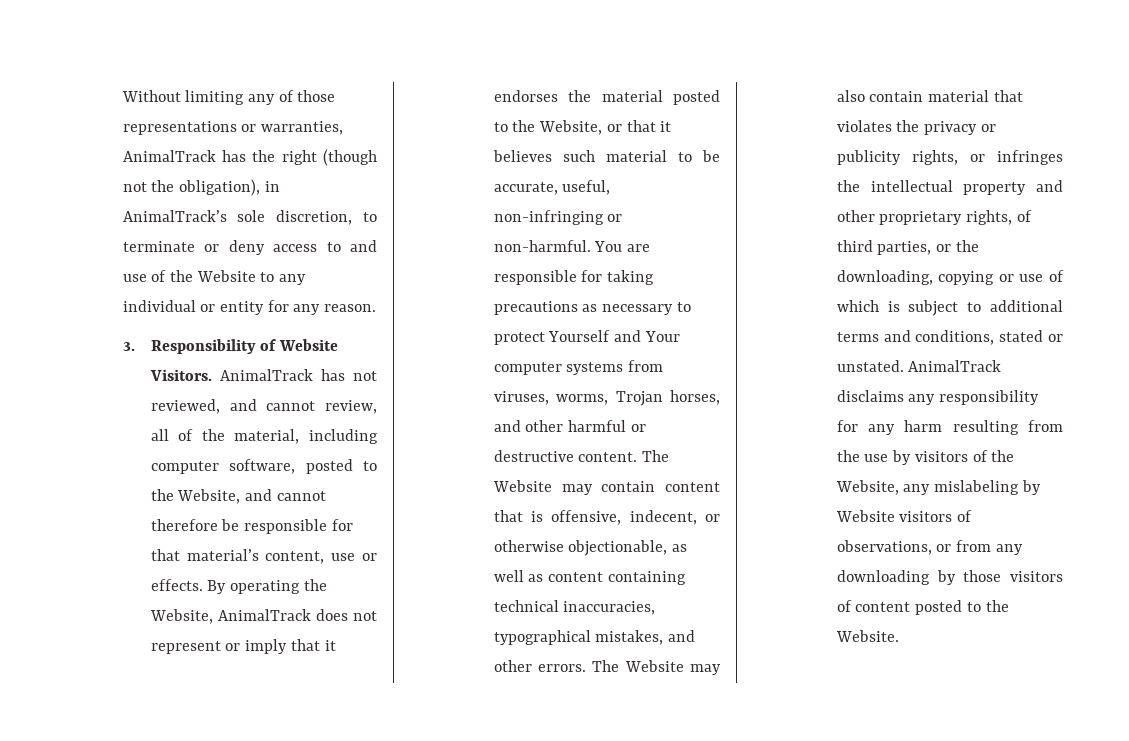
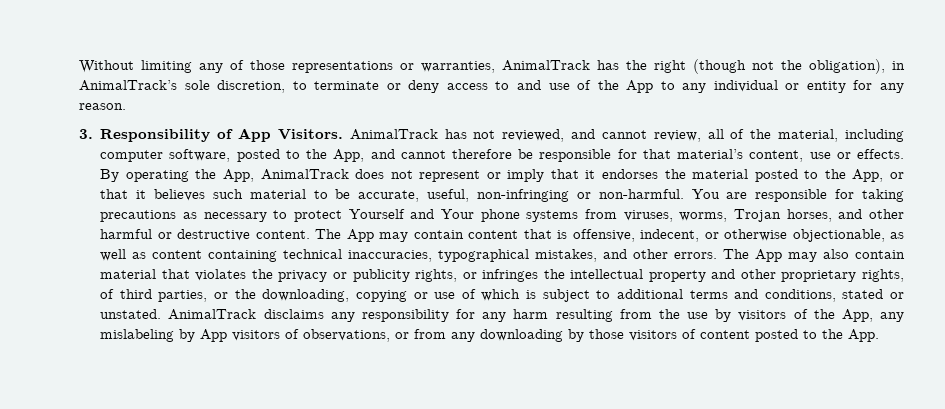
- Without limiting any of those representations or warranties, AnimalTrack has the right (though not the obligation), in AnimalTrack’s sole discretion, to terminate or deny access to and use of the Website to any individual or entity for any reason.
+ Without limiting any of those representations or warranties, AnimalTrack has the right (though not the obligation), in AnimalTrack’s sole discretion, to terminate or deny access to and use of the App to any individual or entity for any reason.
- 3. Responsibility of Website Visitors.
+ 3. Responsibility of App Visitors.
- AnimalTrack has not reviewed, and cannot review, all of the material, including computer software, posted to the Website, and cannot therefore be responsible for that material’s content, use or effects.
+ AnimalTrack has not reviewed, and cannot review, all of the material, including computer software, posted to the App, and cannot therefore be responsible for that material’s content, use or effects.
- By operating the Website, AnimalTrack does not represent or imply that it endorses the material posted to the Website, or that it believes such material to be accurate, useful, non-infringing or non-harmful.
+ By operating the App, AnimalTrack does not represent or imply that it endorses the material posted to the App, or that it believes such material to be accurate, useful, non-infringing or non-harmful.
- You are responsible for taking precautions as necessary to protect Yourself and Your computer systems from viruses, worms, Trojan horses, and other harmful or destructive content.
+ You are responsible for taking precautions as necessary to protect Yourself and Your phone systems from viruses, worms, Trojan horses, and other harmful or destructive content.
- The Website may contain content that is offensive, indecent, or otherwise objectionable, as well as content containing technical inaccuracies, typographical mistakes, and other errors.
+ The App may contain content that is offensive, indecent, or otherwise objectionable, as well as content containing technical inaccuracies, typographical mistakes, and other errors.
- The Website may also contain material that violates the privacy or publicity rights, or infringes the intellectual property and other proprietary rights, of third parties, or the downloading, copying or use of which is subject to additional terms and conditions, stated or unstated.
+ The App may also contain material that violates the privacy or publicity rights, or infringes the intellectual property and other proprietary rights, of third parties, or the downloading, copying or use of which is subject to additional terms and conditions, stated or unstated.
- AnimalTrack disclaims any responsibility for any harm resulting from the use by visitors of the Website, any mislabeling by Website visitors of observations, or from any downloading by those visitors of content posted to the Website.
+ AnimalTrack disclaims any responsibility for any harm resulting from the use by visitors of the App, any mislabeling by App visitors of observations, or from any downloading by those visitors of content posted to the App.

